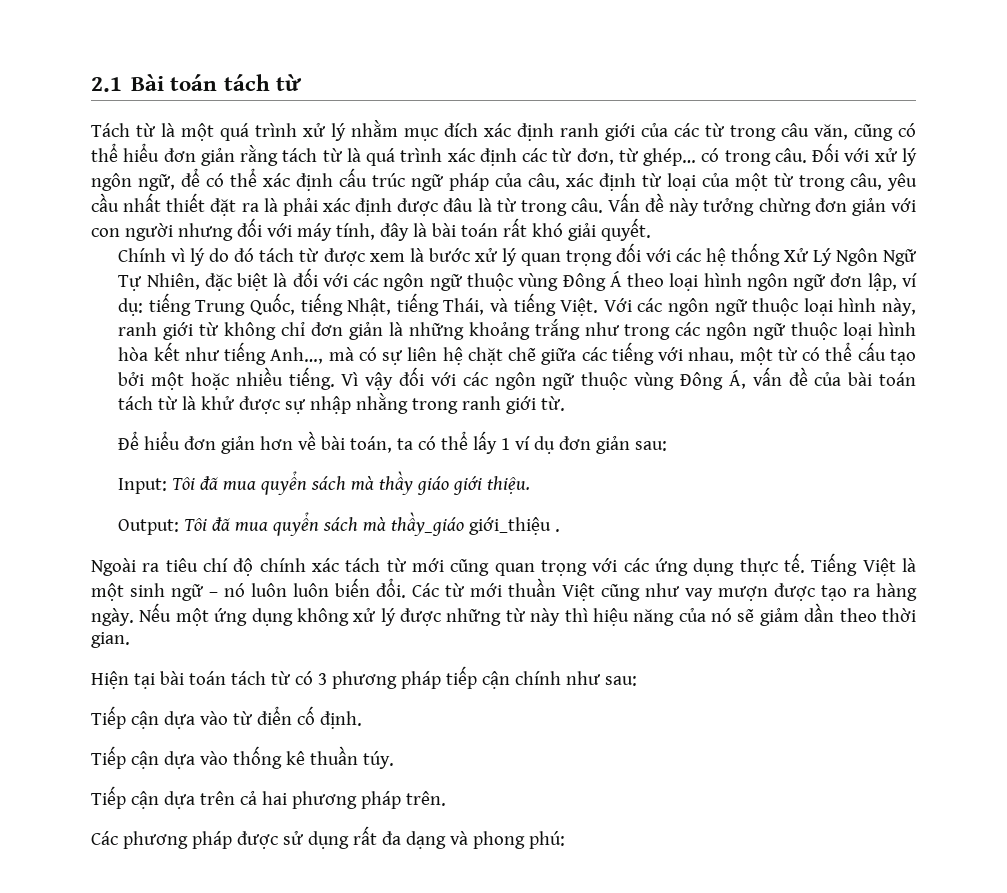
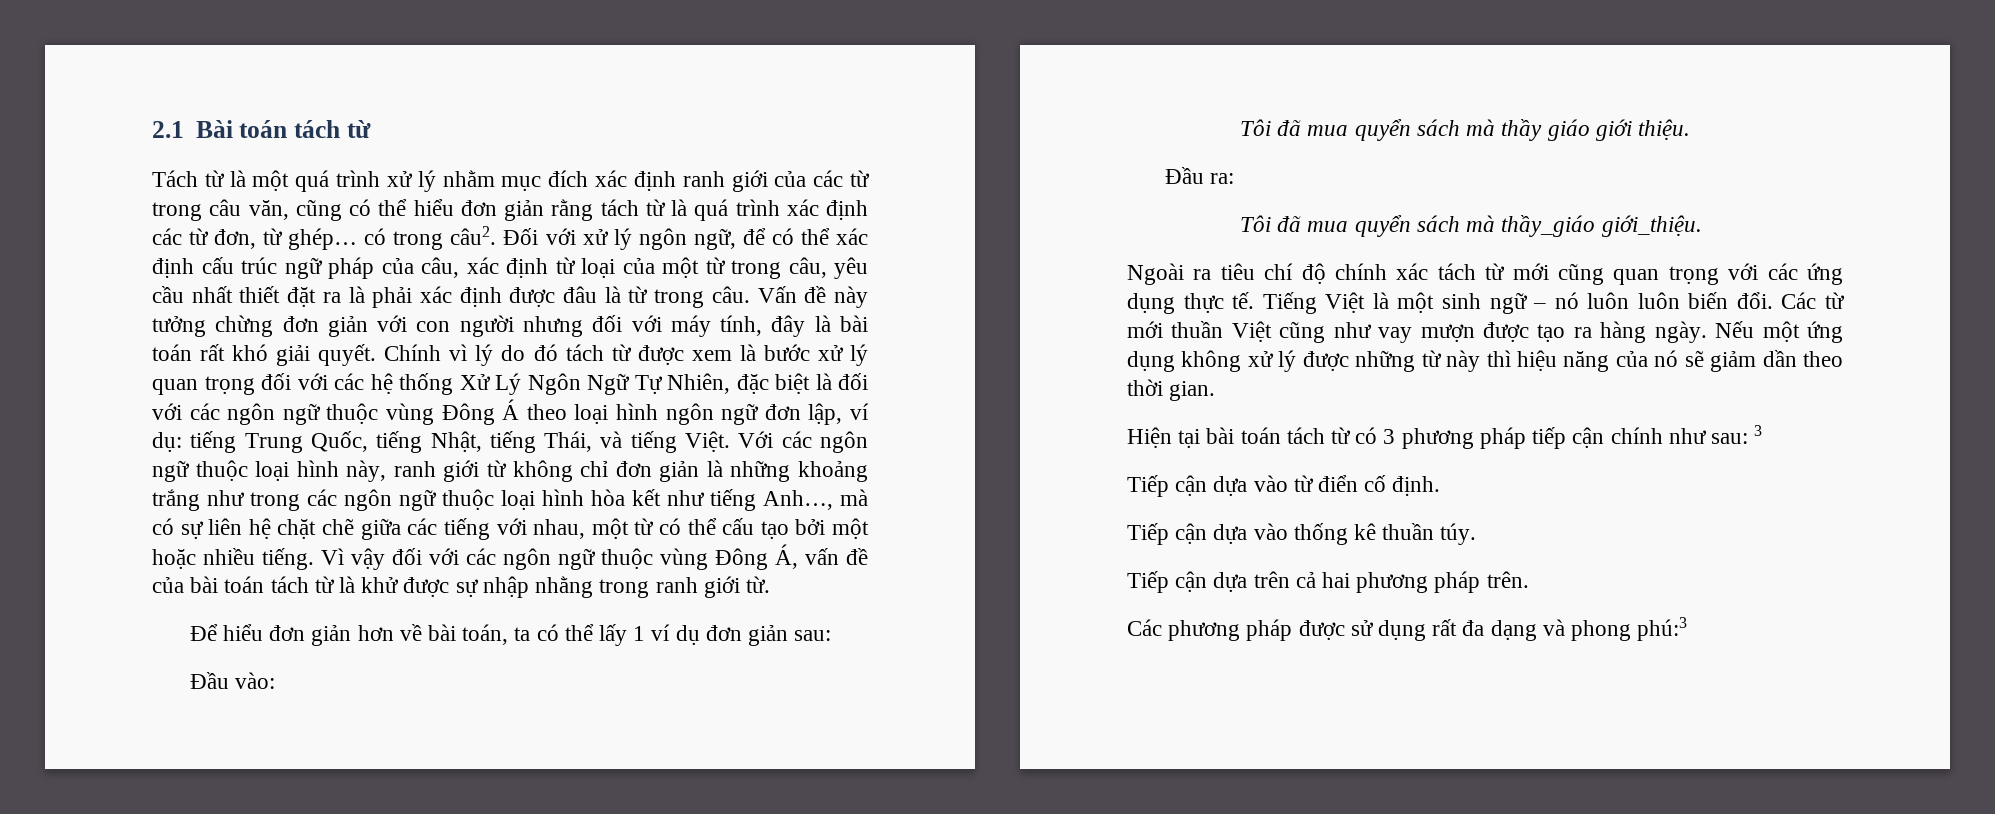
- Tách từ là một quá trình xử lý nhằm mục đích xác định ranh giới của các từ trong câu văn, cũng có thể hiểu đơn giản rằng tách từ là quá trình xác định các từ đơn, từ ghép… có trong câu.
+ Tách từ là một quá trình xử lý nhằm mục đích xác định ranh giới của các từ trong câu văn, cũng có thể hiểu đơn giản rằng tách từ là quá trình xác định các từ đơn, từ ghép… có trong câu2.
- Vấn đề này tưởng chừng đơn giản với con người nhưng đối với máy tính, đây là bài toán rất khó giải quyết.
- Chính vì lý do đó tách từ được xem là bước xử lý quan trọng đối với các hệ thống Xử Lý Ngôn Ngữ Tự Nhiên, đặc biệt là đối với các ngôn ngữ thuộc vùng Đông Á theo loại hình ngôn ngữ đơn lập, ví dụ:
+ Vấn đề này tưởng chừng đơn giản với con người nhưng đối với máy tính, đây là bài toán rất khó giải quyết. Chính vì lý do đó tách từ được xem là bước xử lý quan trọng đối với các hệ thống Xử Lý Ngôn Ngữ Tự Nhiên, đặc biệt là đối với các ngôn ngữ thuộc vùng Đông Á theo loại hình ngôn ngữ đơn lập, ví dụ:
- Input: Tôi đã mua quyển sách mà thầy giáo giới thiệu.
+ Đầu vào:
+ Tôi đã mua quyển sách mà thầy giáo giới thiệu.
- Output: Tôi đã mua quyển sách mà thầy_giáo giới_thiệu .
+ Đầu ra:
+ Tôi đã mua quyển sách mà thầy_giáo giới_thiệu.
- Hiện tại bài toán tách từ có 3 phương pháp tiếp cận chính như sau:
+ Hiện tại bài toán tách từ có 3 phương pháp tiếp cận chính như sau: 3
- Các phương pháp được sử dụng rất đa dạng và phong phú:
+ Các phương pháp được sử dụng rất đa dạng và phong phú:3

